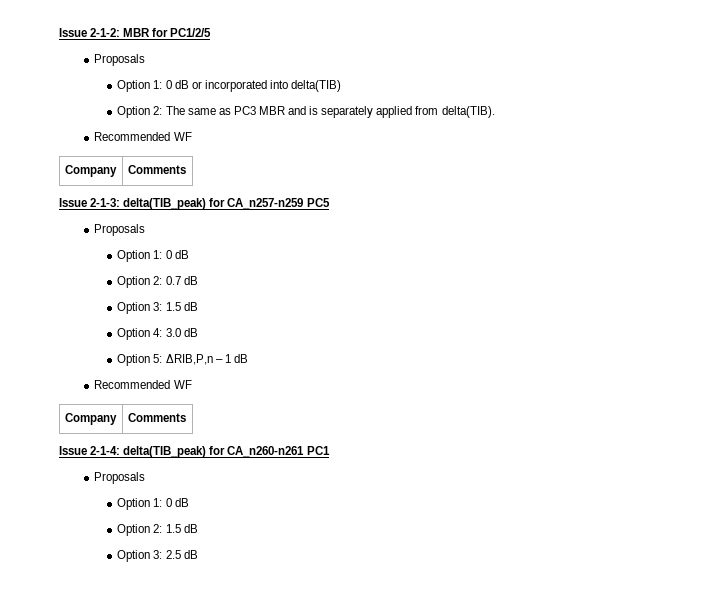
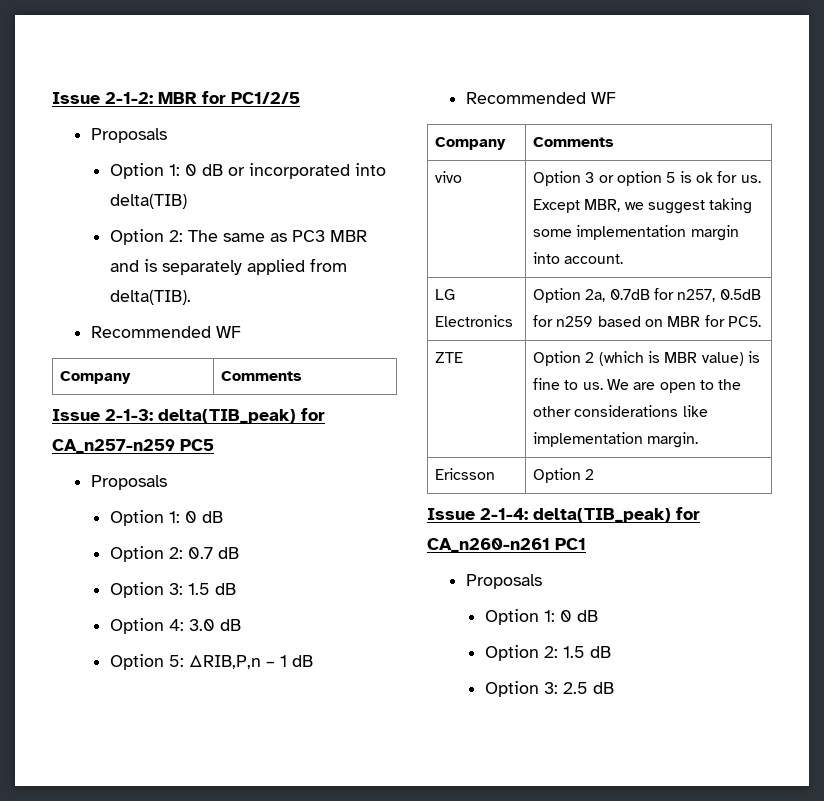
+ vivo | Option 3 or option 5 is ok for us. Except MBR, we suggest taking some implementation margin into account.
+ LG Electronics | Option 2a, 0.7dB for n257, 0.5dB for n259 based on MBR for PC5.
+ ZTE | Option 2 (which is MBR value) is fine to us. We are open to the other considerations like implementation margin.
+ Ericsson | Option 2

